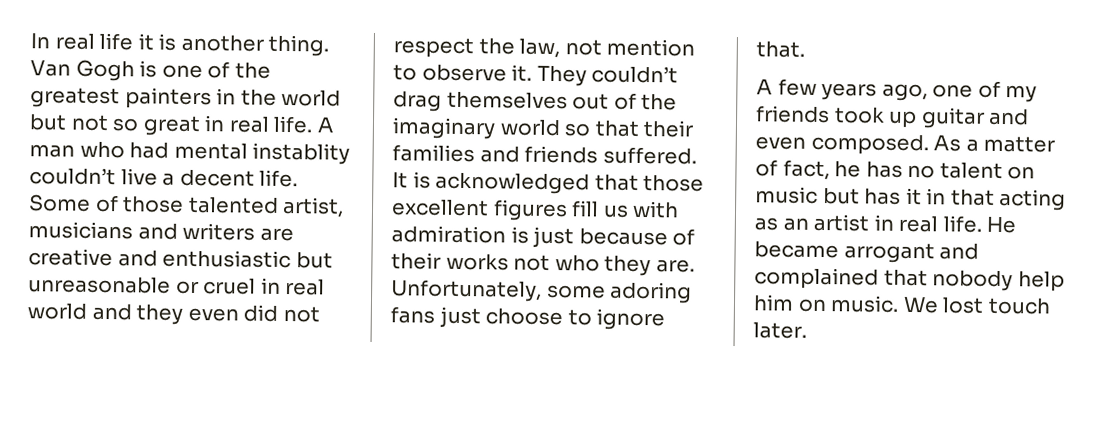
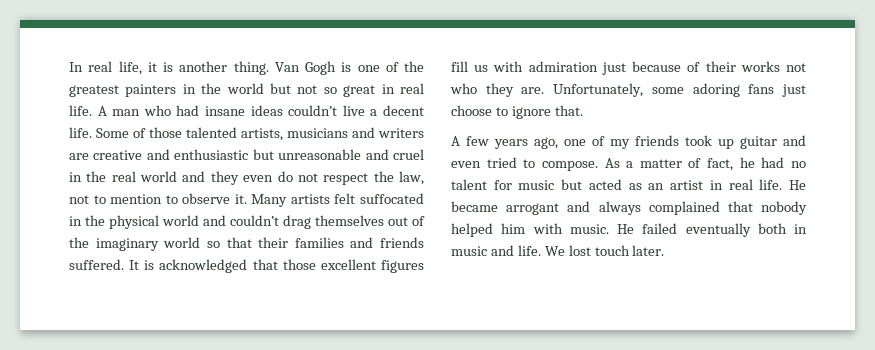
- In real life it is another thing.
+ In real life, it is another thing.
- A man who had mental instablity couldn’t live a decent life.
+ A man who had insane ideas couldn’t live a decent life.
- Some of those talented artist, musicians and writers are creative and enthusiastic but unreasonable or cruel in real world and they even did not respect the law, not mention to observe it.
+ Some of those talented artists, musicians and writers are creative and enthusiastic but unreasonable and cruel in the real world and they even do not respect the law, not to mention to observe it.
- They couldn’t drag themselves out of the imaginary world so that their families and friends suffered.
+ Many artists felt suffocated in the physical world and couldn’t drag themselves out of the imaginary world so that their families and friends suffered.
- It is acknowledged that those excellent figures fill us with admiration is just because of their works not who they are.
+ It is acknowledged that those excellent figures fill us with admiration just because of their works not who they are.
- A few years ago, one of my friends took up guitar and even composed.
+ A few years ago, one of my friends took up guitar and even tried to compose.
- As a matter of fact, he has no talent on music but has it in that acting as an artist in real life.
+ As a matter of fact, he had no talent for music but acted as an artist in real life.
- He became arrogant and complained that nobody help him on music.
+ He became arrogant and always complained that nobody helped him with music. He failed eventually both in music and life.

